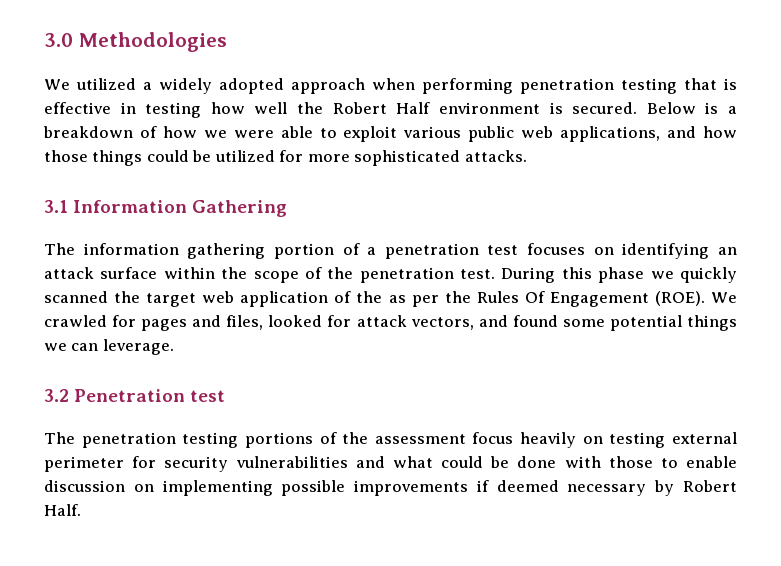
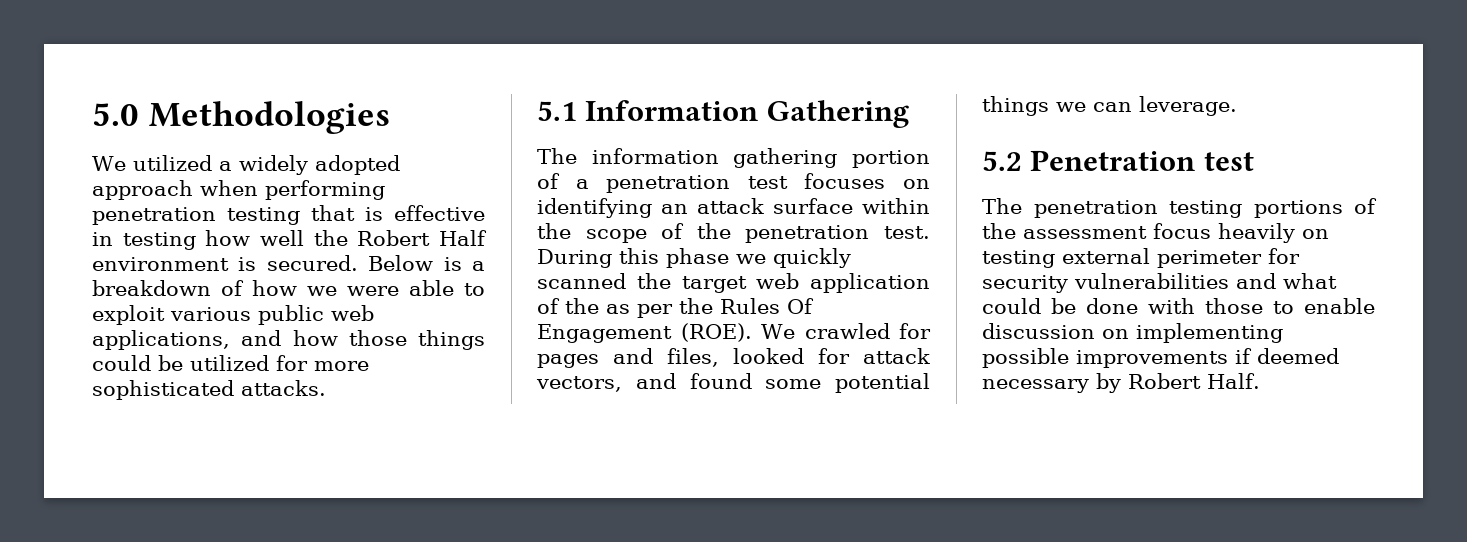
- 3.0 Methodologies
+ 5.0 Methodologies
- 3.1 Information Gathering
+ 5.1 Information Gathering
- 3.2 Penetration test
+ 5.2 Penetration test

